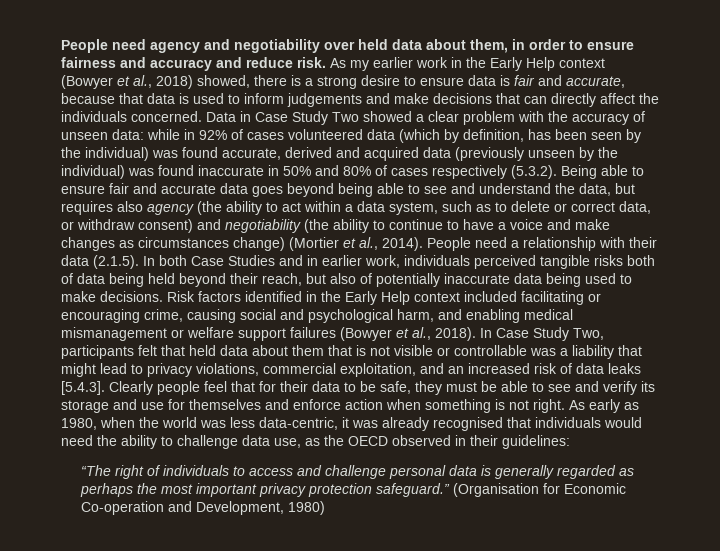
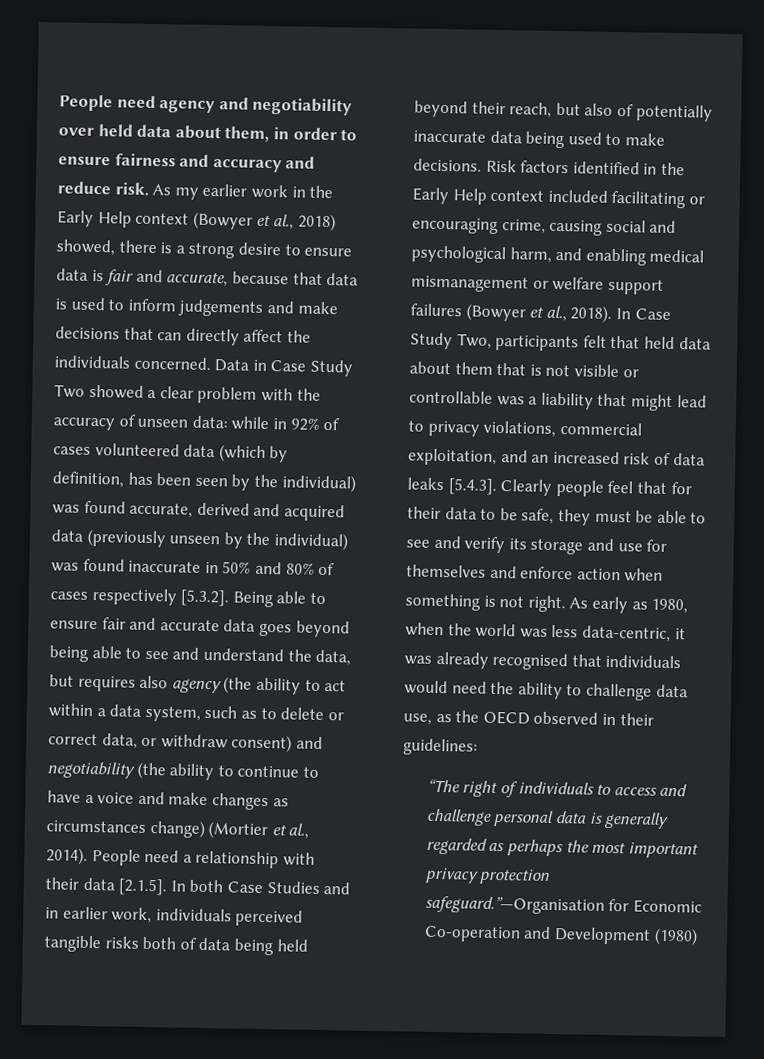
- while in 92% of cases volunteered data (which by definition, has been seen by the individual) was found accurate, derived and acquired data (previously unseen by the individual) was found inaccurate in 50% and 80% of cases respectively (5.3.2). Being able to ensure fair and accurate data goes beyond being able to see and understand the data, but requires also agency (the ability to act within a data system, such as to delete or correct data, or withdraw consent) and negotiability (the ability to continue to have a voice and make changes as circumstances change) (Mortier et al., 2014).
+ while in 92% of cases volunteered data (which by definition, has been seen by the individual) was found accurate, derived and acquired data (previously unseen by the individual) was found inaccurate in 50% and 80% of cases respectively [5.3.2]. Being able to ensure fair and accurate data goes beyond being able to see and understand the data, but requires also agency (the ability to act within a data system, such as to delete or correct data, or withdraw consent) and negotiability (the ability to continue to have a voice and make changes as circumstances change) (Mortier et al., 2014).
- People need a relationship with their data (2.1.5). In both Case Studies and in earlier work, individuals perceived tangible risks both of data being held beyond their reach, but also of potentially inaccurate data being used to make decisions.
+ People need a relationship with their data [2.1.5]. In both Case Studies and in earlier work, individuals perceived tangible risks both of data being held beyond their reach, but also of potentially inaccurate data being used to make decisions.
- “The right of individuals to access and challenge personal data is generally regarded as perhaps the most important privacy protection safeguard.” (Organisation for Economic Co-operation and Development, 1980)
+ “The right of individuals to access and challenge personal data is generally regarded as perhaps the most important privacy protection safeguard.”—Organisation for Economic Co-operation and Development (1980)

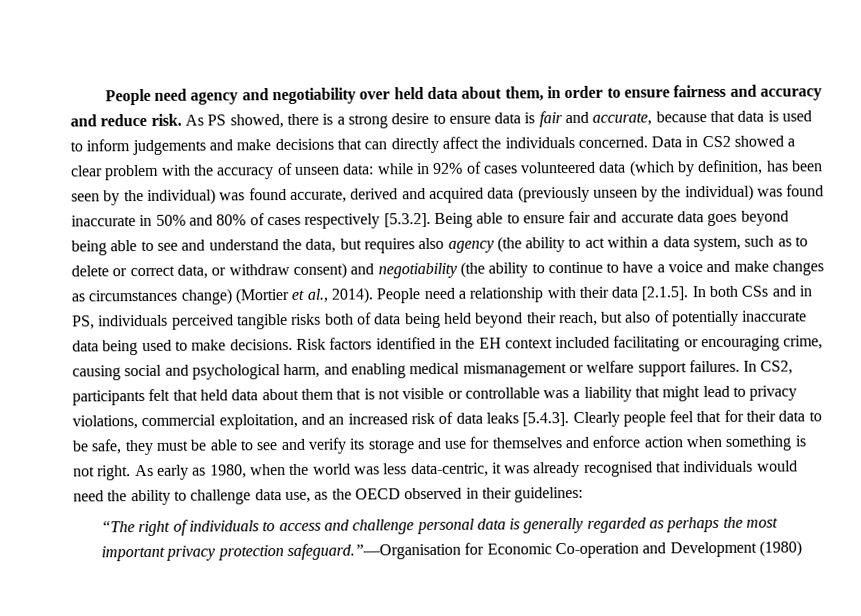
- As my earlier work in the Early Help context (Bowyer et al., 2018) showed, there is a strong desire to ensure data is fair and accurate, because that data is used to inform judgements and make decisions that can directly affect the individuals concerned.
+ As PS showed, there is a strong desire to ensure data is fair and accurate, because that data is used to inform judgements and make decisions that can directly affect the individuals concerned.
- Data in Case Study Two showed a clear problem with the accuracy of unseen data:
+ Data in CS2 showed a clear problem with the accuracy of unseen data:
- People need a relationship with their data [2.1.5]. In both Case Studies and in earlier work, individuals perceived tangible risks both of data being held beyond their reach, but also of potentially inaccurate data being used to make decisions.
+ People need a relationship with their data [2.1.5]. In both CSs and in PS, individuals perceived tangible risks both of data being held beyond their reach, but also of potentially inaccurate data being used to make decisions.
- Risk factors identified in the Early Help context included facilitating or encouraging crime, causing social and psychological harm, and enabling medical mismanagement or welfare support failures (Bowyer et al., 2018). In Case Study Two, participants felt that held data about them that is not visible or controllable was a liability that might lead to privacy violations, commercial exploitation, and an increased risk of data leaks [5.4.3]. Clearly people feel that for their data to be safe, they must be able to see and verify its storage and use for themselves and enforce action when something is not right.
+ Risk factors identified in the EH context included facilitating or encouraging crime, causing social and psychological harm, and enabling medical mismanagement or welfare support failures. In CS2, participants felt that held data about them that is not visible or controllable was a liability that might lead to privacy violations, commercial exploitation, and an increased risk of data leaks [5.4.3]. Clearly people feel that for their data to be safe, they must be able to see and verify its storage and use for themselves and enforce action when something is not right.

